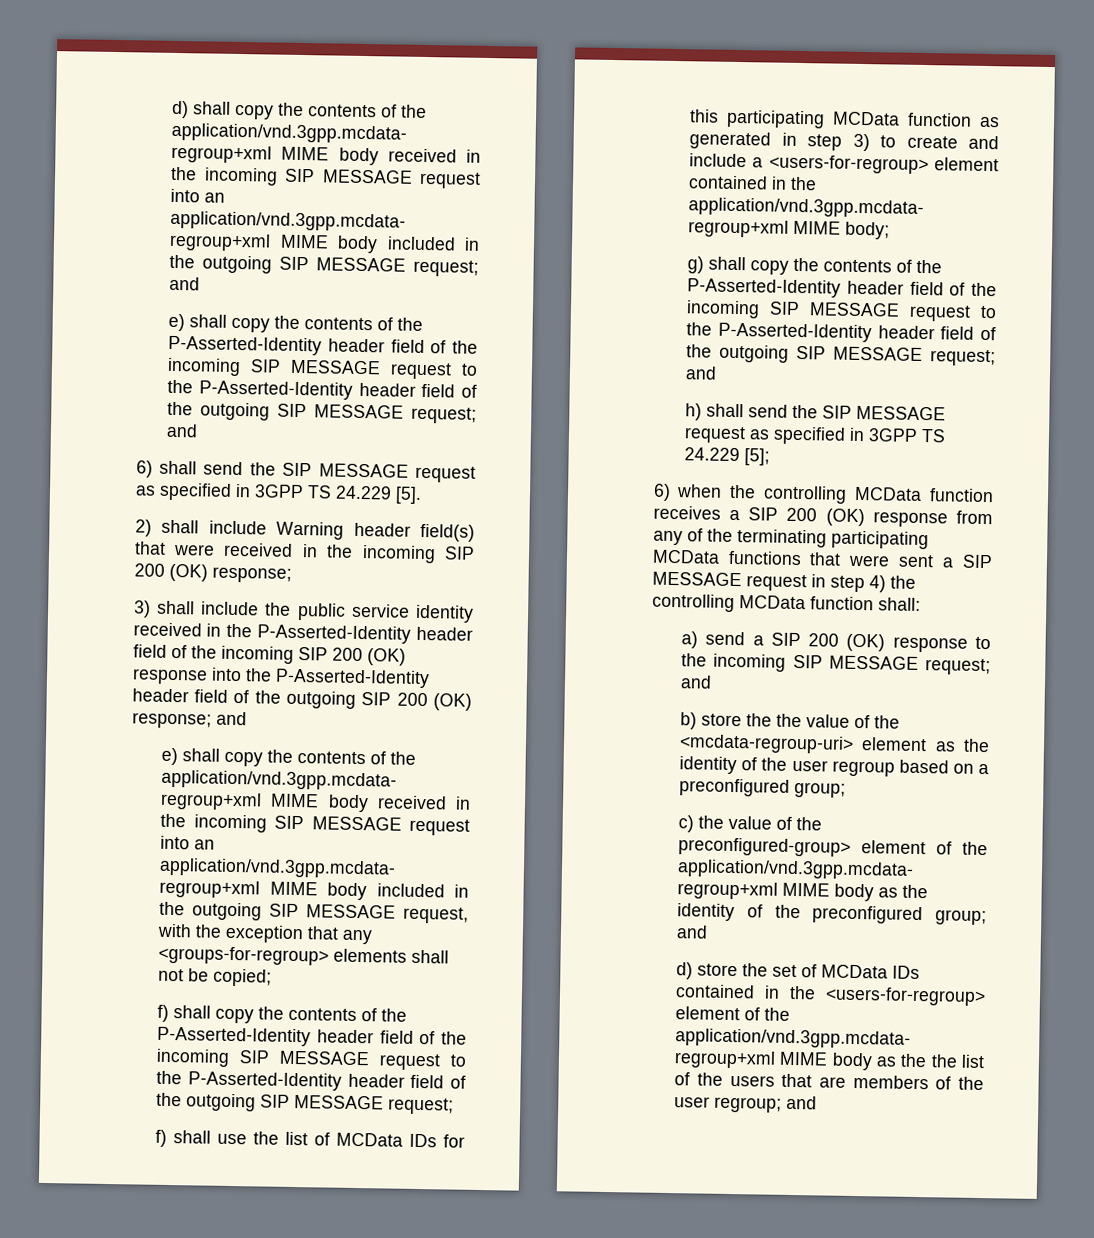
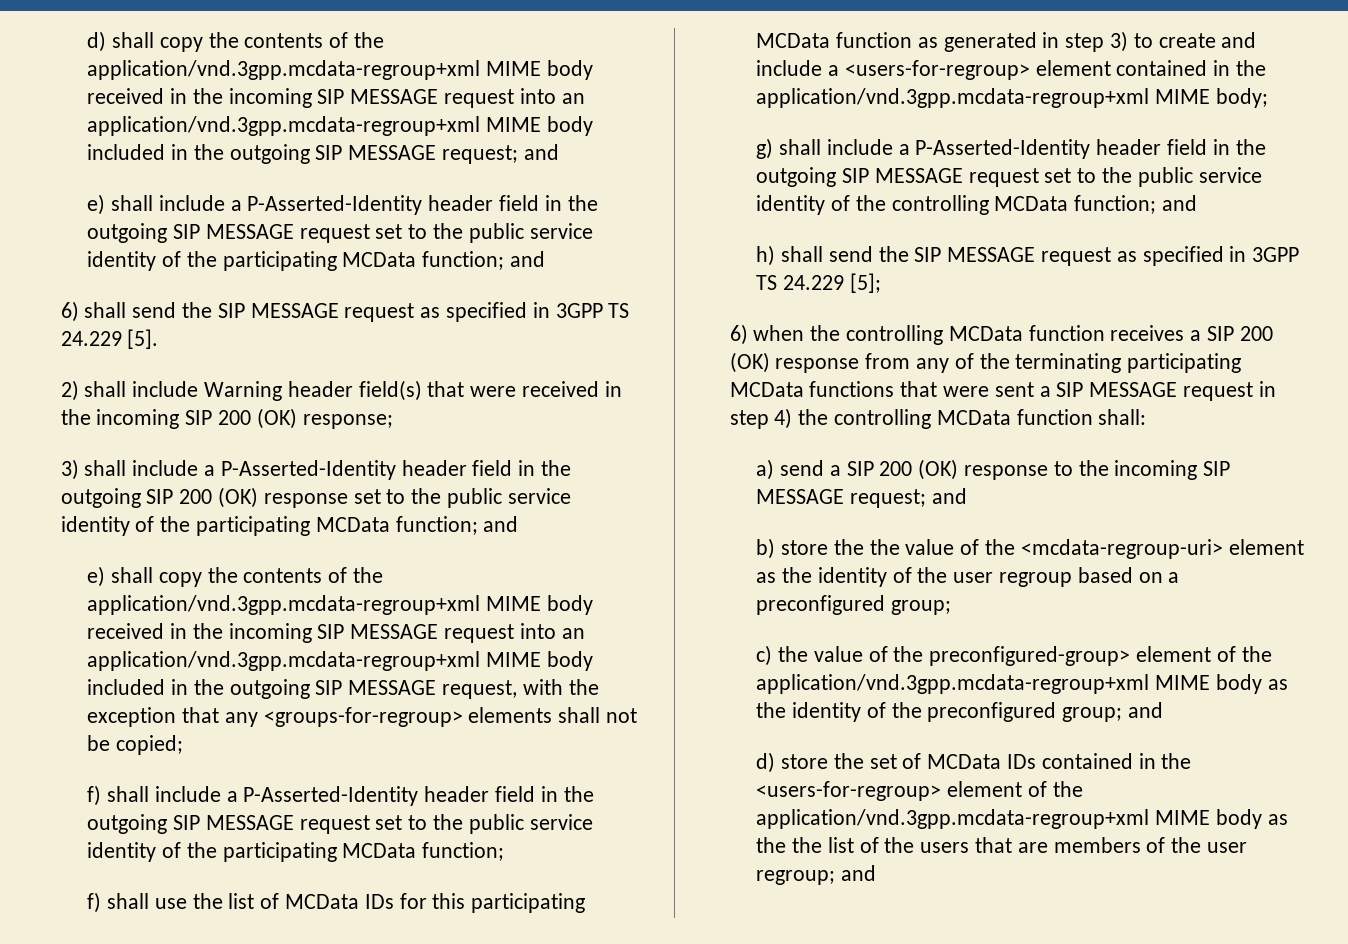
- e) shall copy the contents of the P-Asserted-Identity header field of the incoming SIP MESSAGE request to the P-Asserted-Identity header field of the outgoing SIP MESSAGE request; and
+ e) shall include a P-Asserted-Identity header field in the outgoing SIP MESSAGE request set to the public service identity of the participating MCData function; and
- 3) shall include the public service identity received in the P-Asserted-Identity header field of the incoming SIP 200 (OK) response into the P-Asserted-Identity header field of the outgoing SIP 200 (OK) response; and
+ 3) shall include a P-Asserted-Identity header field in the outgoing SIP 200 (OK) response set to the public service identity of the participating MCData function; and
- f) shall copy the contents of the P-Asserted-Identity header field of the incoming SIP MESSAGE request to the P-Asserted-Identity header field of the outgoing SIP MESSAGE request;
+ f) shall include a P-Asserted-Identity header field in the outgoing SIP MESSAGE request set to the public service identity of the participating MCData function;
- g) shall copy the contents of the P-Asserted-Identity header field of the incoming SIP MESSAGE request to the P-Asserted-Identity header field of the outgoing SIP MESSAGE request; and
+ g) shall include a P-Asserted-Identity header field in the outgoing SIP MESSAGE request set to the public service identity of the controlling MCData function; and

